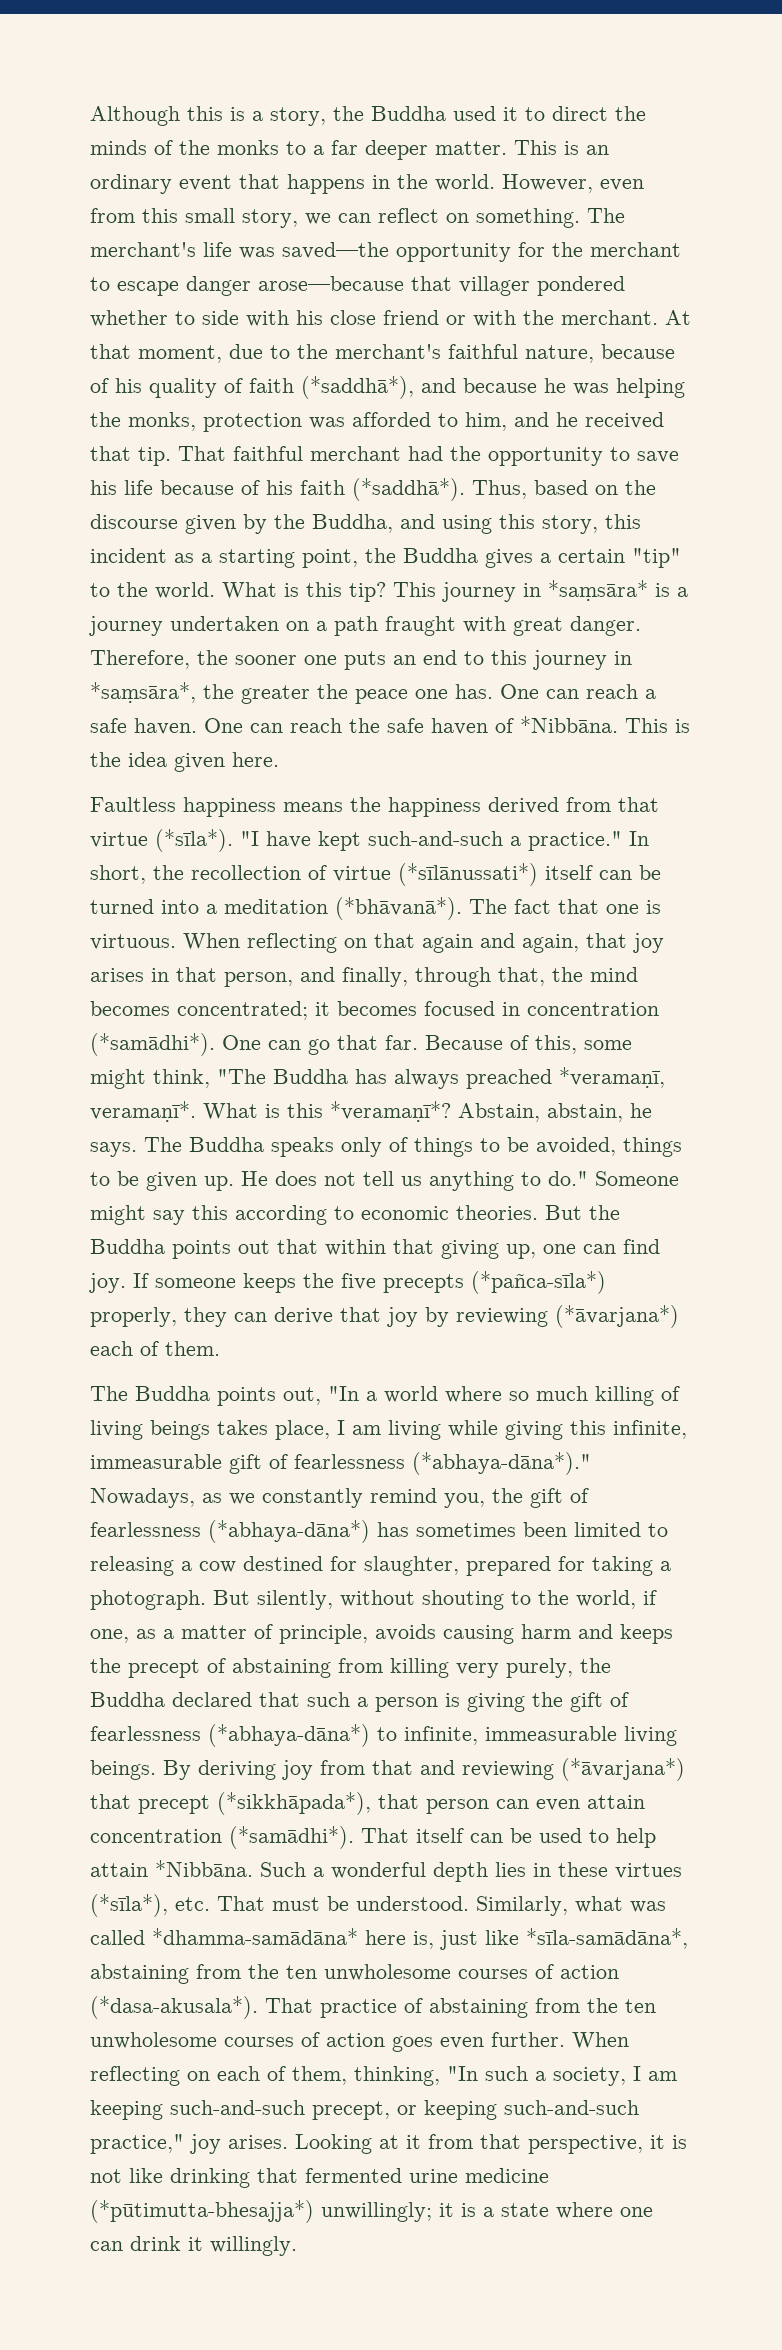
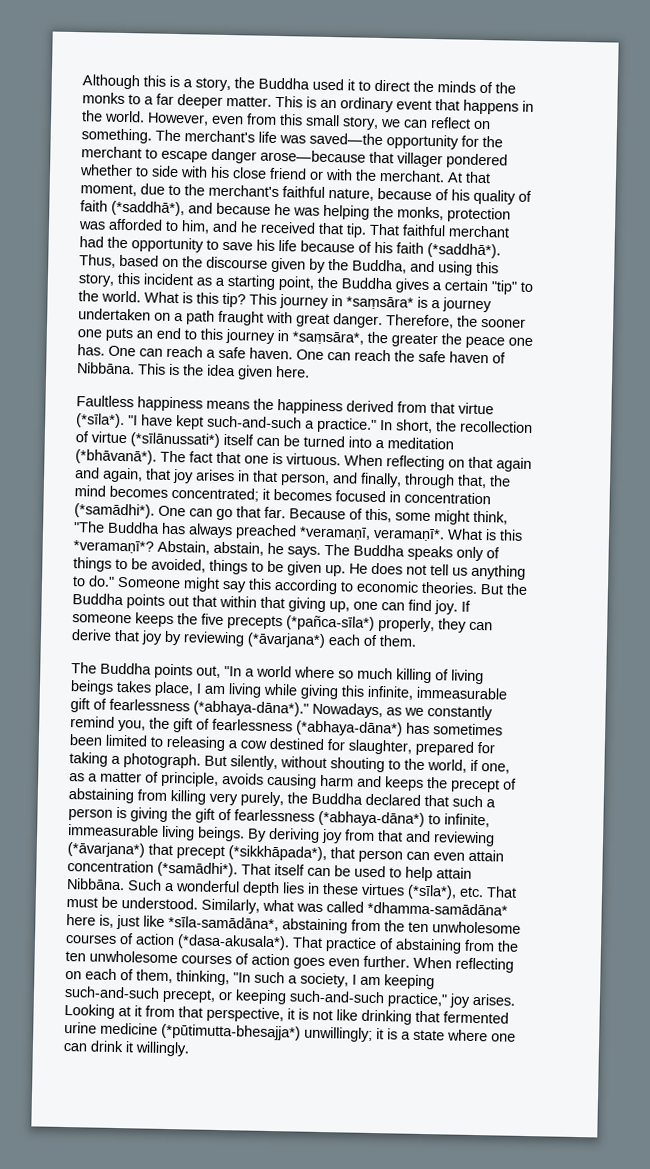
- One can reach the safe haven of *Nibbāna.
+ One can reach the safe haven of Nibbāna.
- That itself can be used to help attain *Nibbāna.
+ That itself can be used to help attain Nibbāna.

